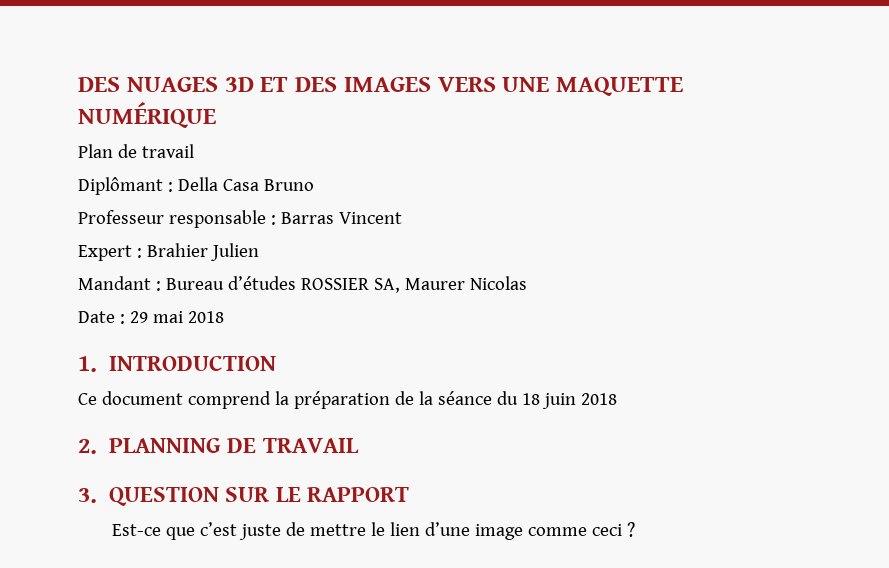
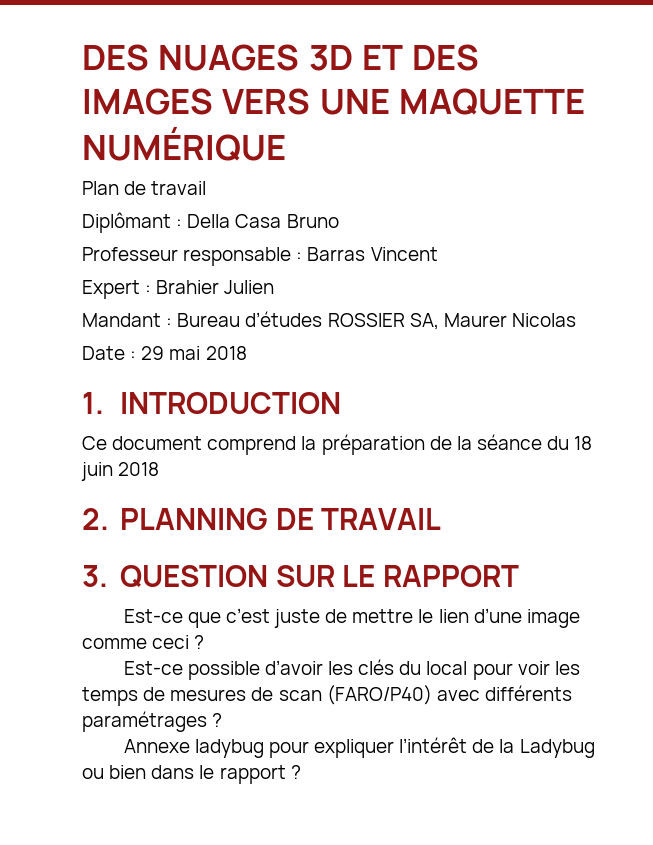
+ Est-ce possible d’avoir les clés du local pour voir les temps de mesures de scan (FARO/P40) avec différents paramétrages ?
+ Annexe ladybug pour expliquer l’intérêt de la Ladybug ou bien dans le rapport ?

